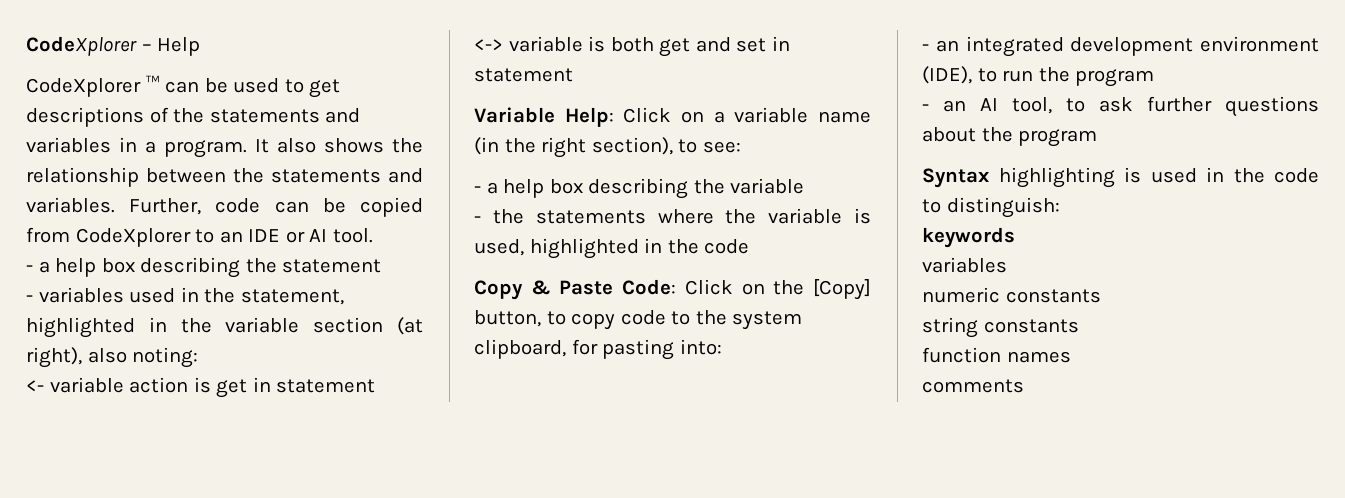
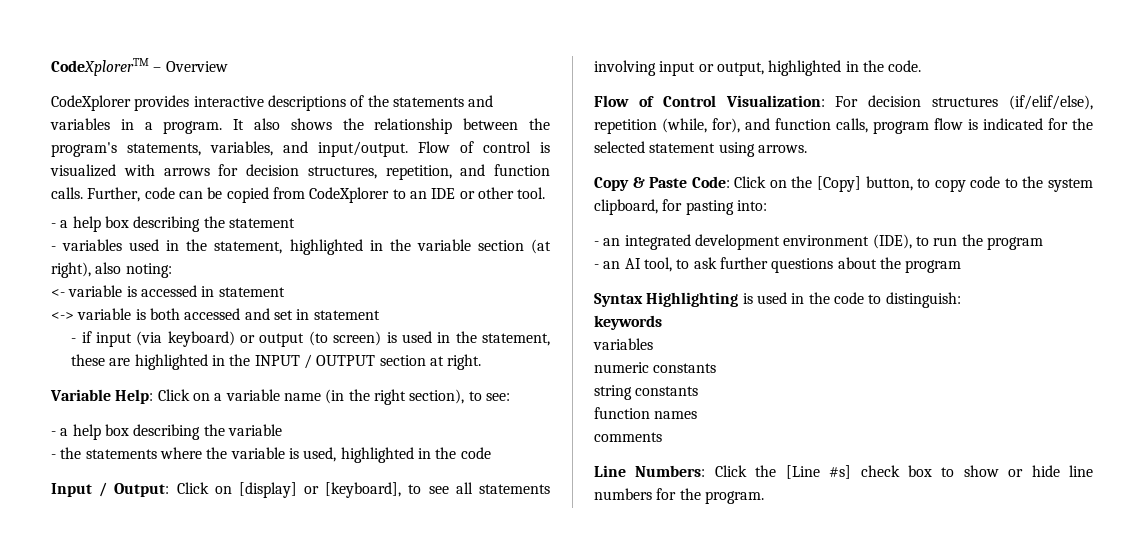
- CodeXplorer – Help
- CodeXplorer ™ can be used to get descriptions of the statements and variables in a program.
+ CodeXplorerTM – Overview
+ CodeXplorer provides interactive descriptions of the statements and variables in a program.
- It also shows the relationship between the statements and variables.
+ It also shows the relationship between the program's statements, variables, and input/output. Flow of control is visualized with arrows for decision structures, repetition, and function calls.
- Further, code can be copied from CodeXplorer to an IDE or AI tool.
+ Further, code can be copied from CodeXplorer to an IDE or other tool.
- <- variable action is get in statement
+ <- variable is accessed in statement
- <-> variable is both get and set in statement
+ <-> variable is both accessed and set in statement
+ - if input (via keyboard) or output (to screen) is used in the statement, these are highlighted in the INPUT / OUTPUT section at right.
+ Input / Output: Click on [display] or [keyboard], to see all statements involving input or output, highlighted in the code.
+ Flow of Control Visualization: For decision structures (if/elif/else), repetition (while, for), and function calls, program flow is indicated for the selected statement using arrows.
- Syntax highlighting is used in the code to distinguish:
+ Syntax Highlighting is used in the code to distinguish:
+ Line Numbers: Click the [Line #s] check box to show or hide line numbers for the program.

